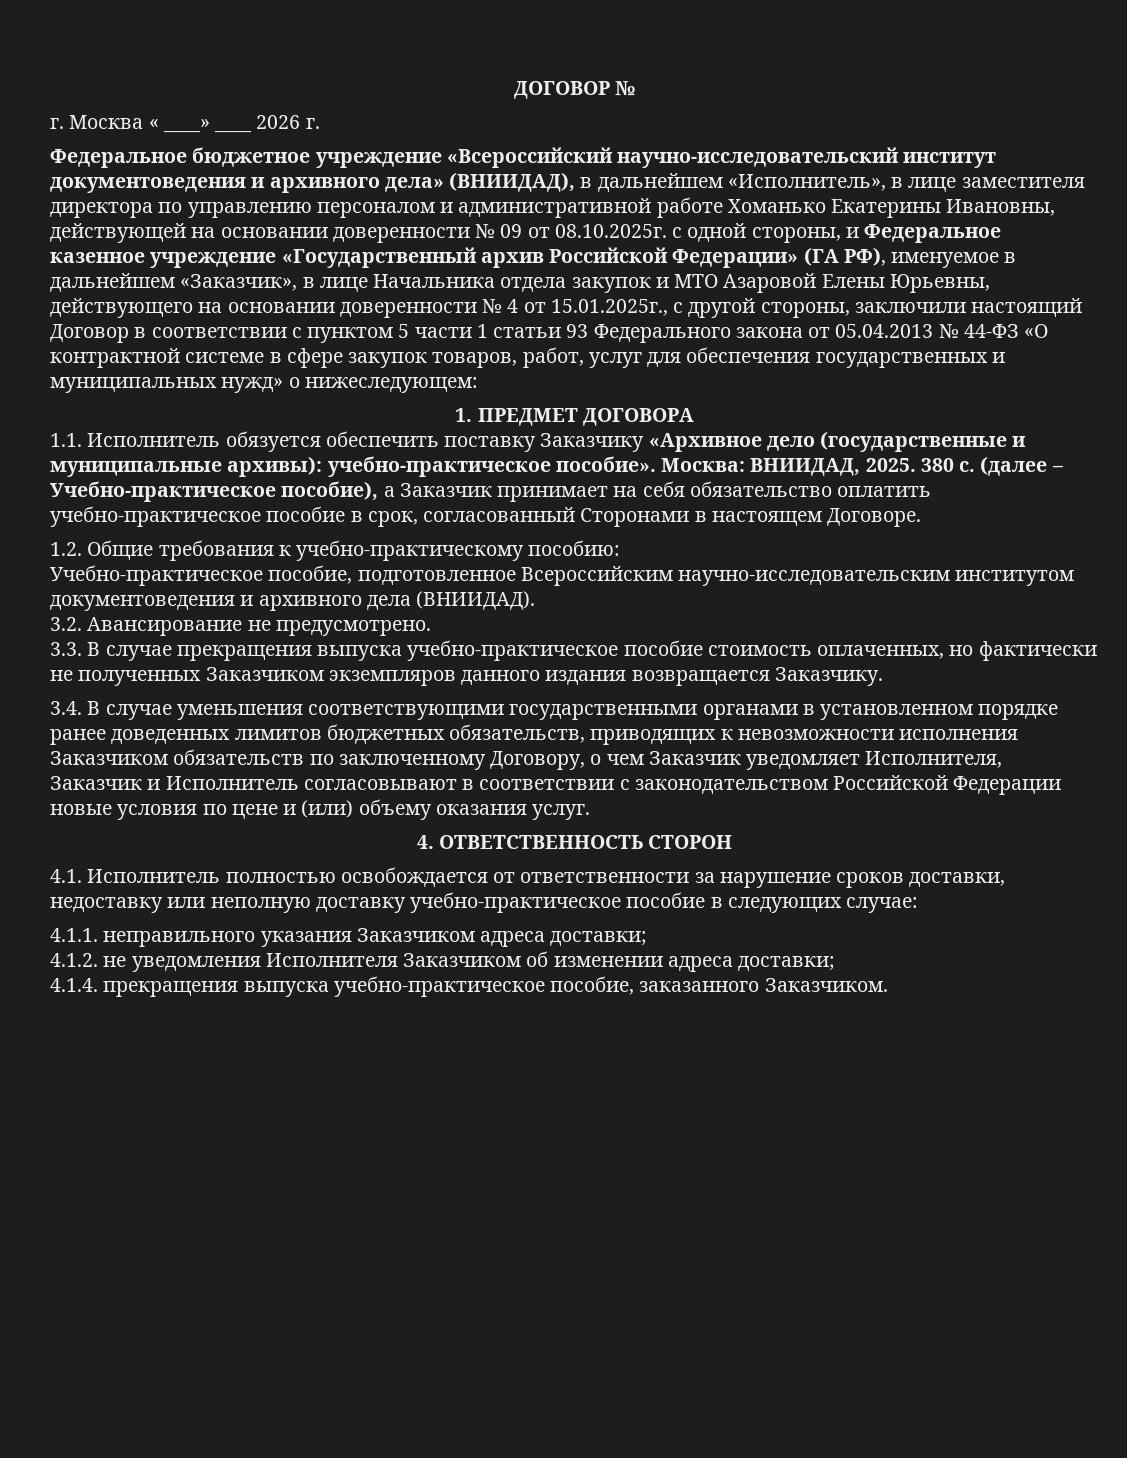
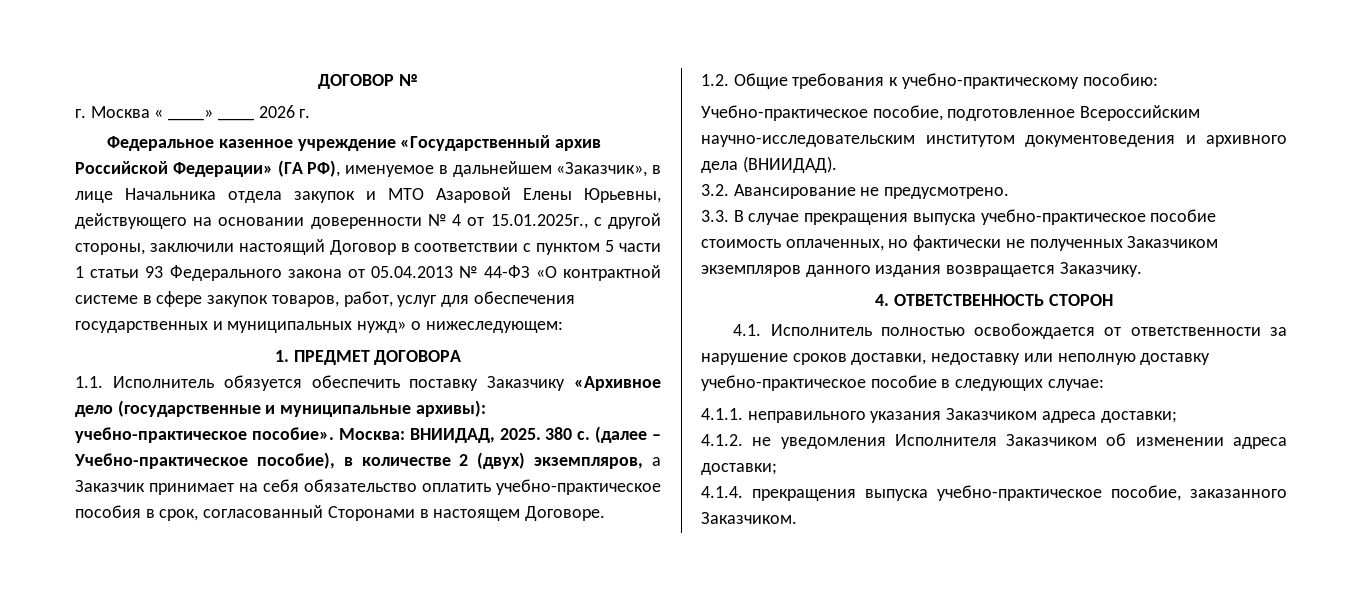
- Федеральное бюджетное учреждение «Всероссийский научно-исследовательский институт документоведения и архивного дела» (ВНИИДАД), в дальнейшем «Исполнитель», в лице заместителя директора по управлению персоналом и административной работе Хоманько Екатерины Ивановны, действующей на основании доверенности № 09 от 08.10.2025г. с одной стороны, и Федеральное казенное учреждение «Государственный архив Российской Федерации» (ГА РФ), именуемое в дальнейшем «Заказчик», в лице Начальника отдела закупок и МТО Азаровой Елены Юрьевны, действующего на основании доверенности № 4 от 15.01.2025г., с другой стороны, заключили настоящий Договор в соответствии с пунктом 5 части 1 статьи 93 Федерального закона от 05.04.2013 № 44-ФЗ «О контрактной системе в сфере закупок товаров, работ, услуг для обеспечения государственных и муниципальных нужд» о нижеследующем:
+ Федеральное казенное учреждение «Государственный архив Российской Федерации» (ГА РФ), именуемое в дальнейшем «Заказчик», в лице Начальника отдела закупок и МТО Азаровой Елены Юрьевны, действующего на основании доверенности № 4 от 15.01.2025г., с другой стороны, заключили настоящий Договор в соответствии с пунктом 5 части 1 статьи 93 Федерального закона от 05.04.2013 № 44-ФЗ «О контрактной системе в сфере закупок товаров, работ, услуг для обеспечения государственных и муниципальных нужд» о нижеследующем:
- (далее – Учебно-практическое пособие), а Заказчик принимает на себя обязательство оплатить учебно-практическое пособие в срок, согласованный Сторонами в настоящем Договоре.
+ (далее – Учебно-практическое пособие), в количестве 2 (двух) экземпляров, а Заказчик принимает на себя обязательство оплатить учебно-практическое пособия в срок, согласованный Сторонами в настоящем Договоре.
- 3.4. В случае уменьшения соответствующими государственными органами в установленном порядке ранее доведенных лимитов бюджетных обязательств, приводящих к невозможности исполнения Заказчиком обязательств по заключенному Договору, о чем Заказчик уведомляет Исполнителя, Заказчик и Исполнитель согласовывают в соответствии с законодательством Российской Федерации новые условия по цене и (или) объему оказания услуг.

